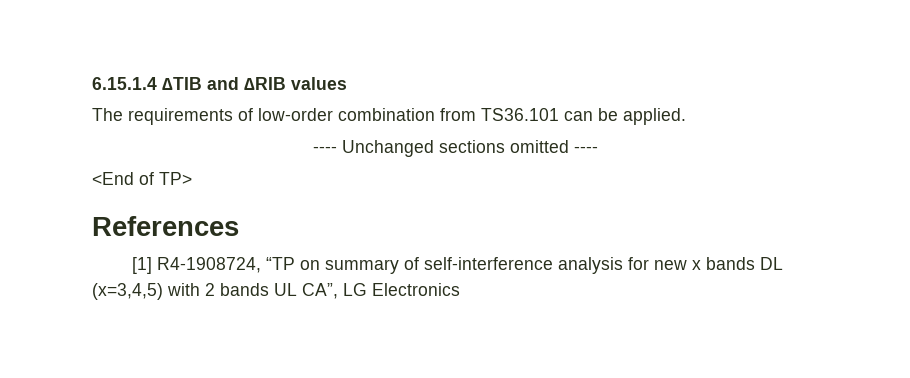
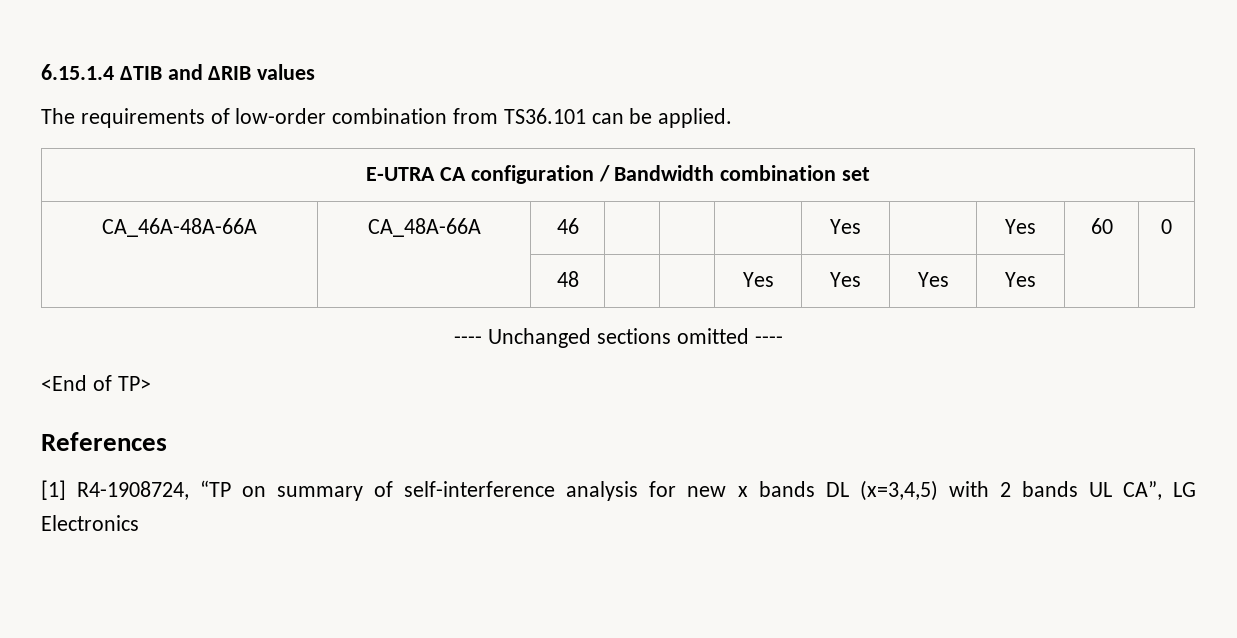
+ E-UTRA CA configuration / Bandwidth combination set
+ CA_46A-48A-66A | CA_48A-66A | 46 | | | | Yes | | Yes | 60 | 0
+ | | 48 | | | Yes | Yes | Yes | Yes | |

